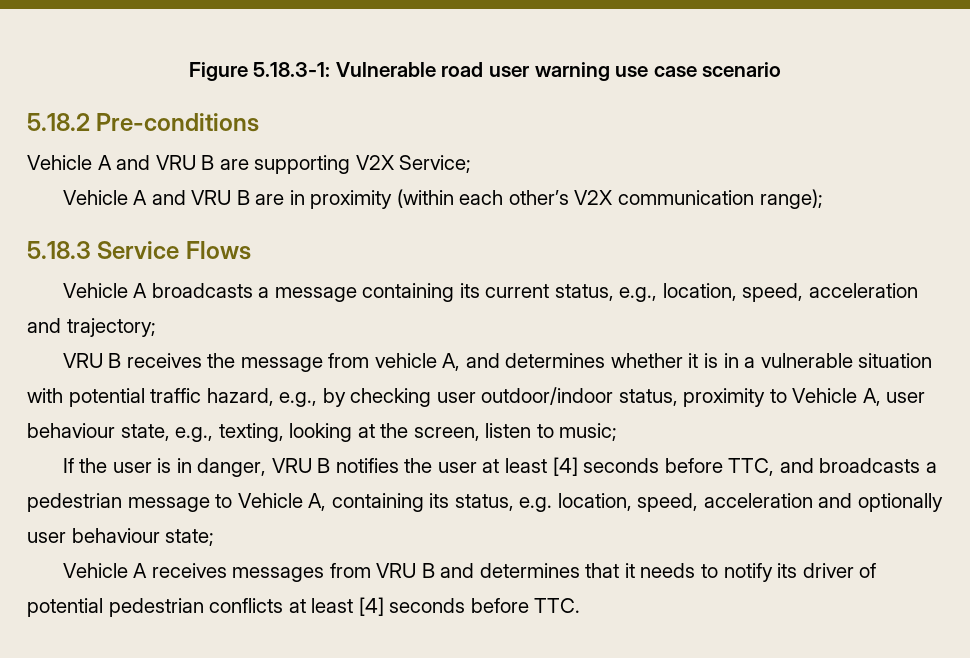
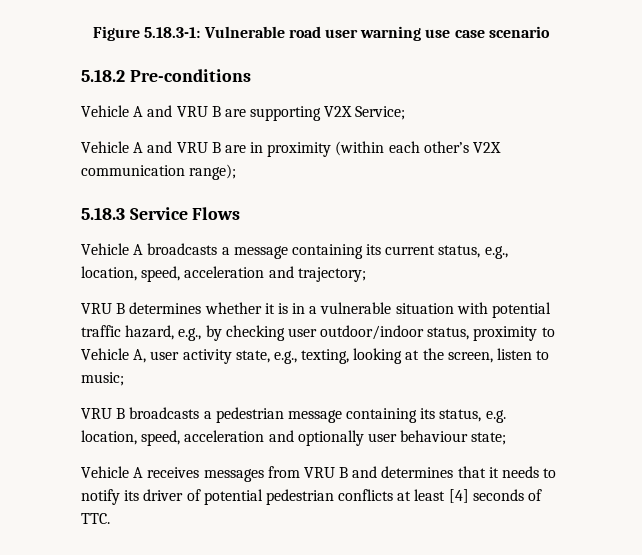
- VRU B receives the message from vehicle A, and determines whether it is in a vulnerable situation with potential traffic hazard, e.g., by checking user outdoor/indoor status, proximity to Vehicle A, user behaviour state, e.g., texting, looking at the screen, listen to music;
+ VRU B determines whether it is in a vulnerable situation with potential traffic hazard, e.g., by checking user outdoor/indoor status, proximity to Vehicle A, user activity state, e.g., texting, looking at the screen, listen to music;
- If the user is in danger, VRU B notifies the user at least [4] seconds before TTC, and broadcasts a pedestrian message to Vehicle A, containing its status, e.g. location, speed, acceleration and optionally user behaviour state;
+ VRU B broadcasts a pedestrian message containing its status, e.g. location, speed, acceleration and optionally user behaviour state;
- Vehicle A receives messages from VRU B and determines that it needs to notify its driver of potential pedestrian conflicts at least [4] seconds before TTC.
+ Vehicle A receives messages from VRU B and determines that it needs to notify its driver of potential pedestrian conflicts at least [4] seconds of TTC.

